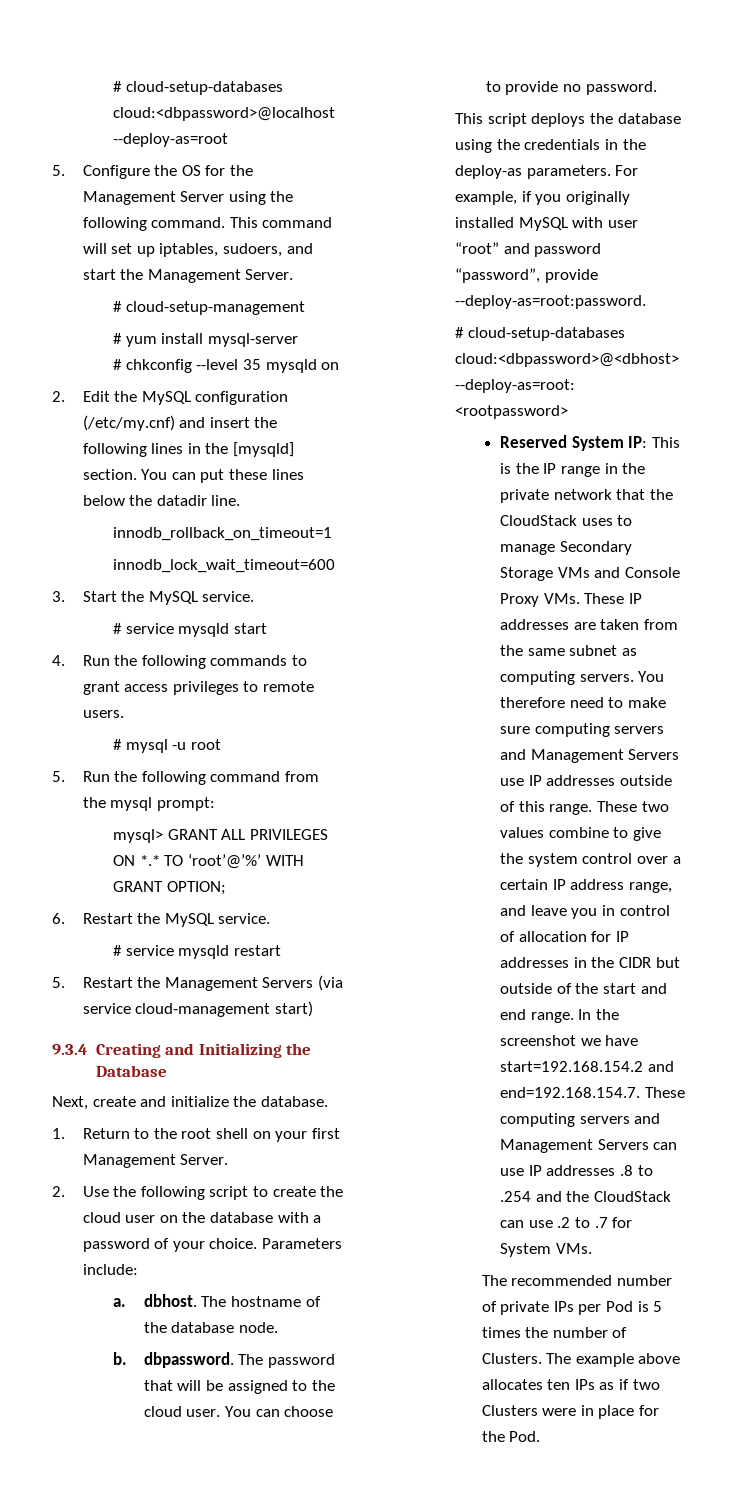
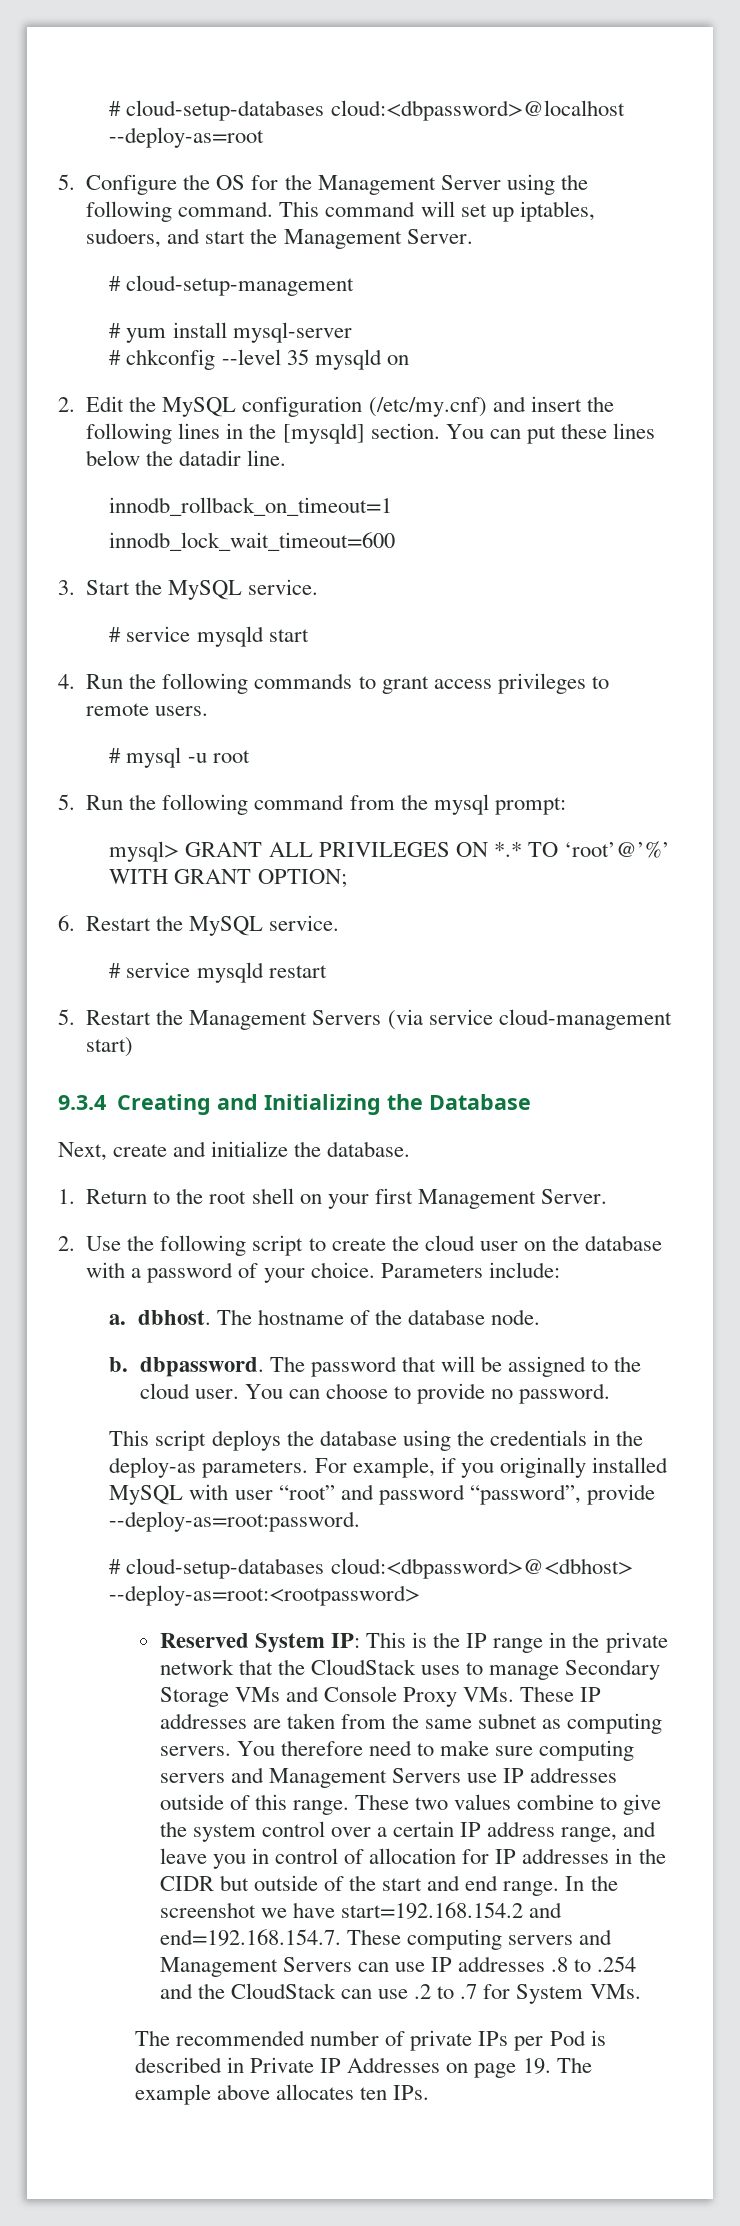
- The recommended number of private IPs per Pod is 5 times the number of Clusters. The example above allocates ten IPs as if two Clusters were in place for the Pod.
+ The recommended number of private IPs per Pod is described in Private IP Addresses on page 19. The example above allocates ten IPs.

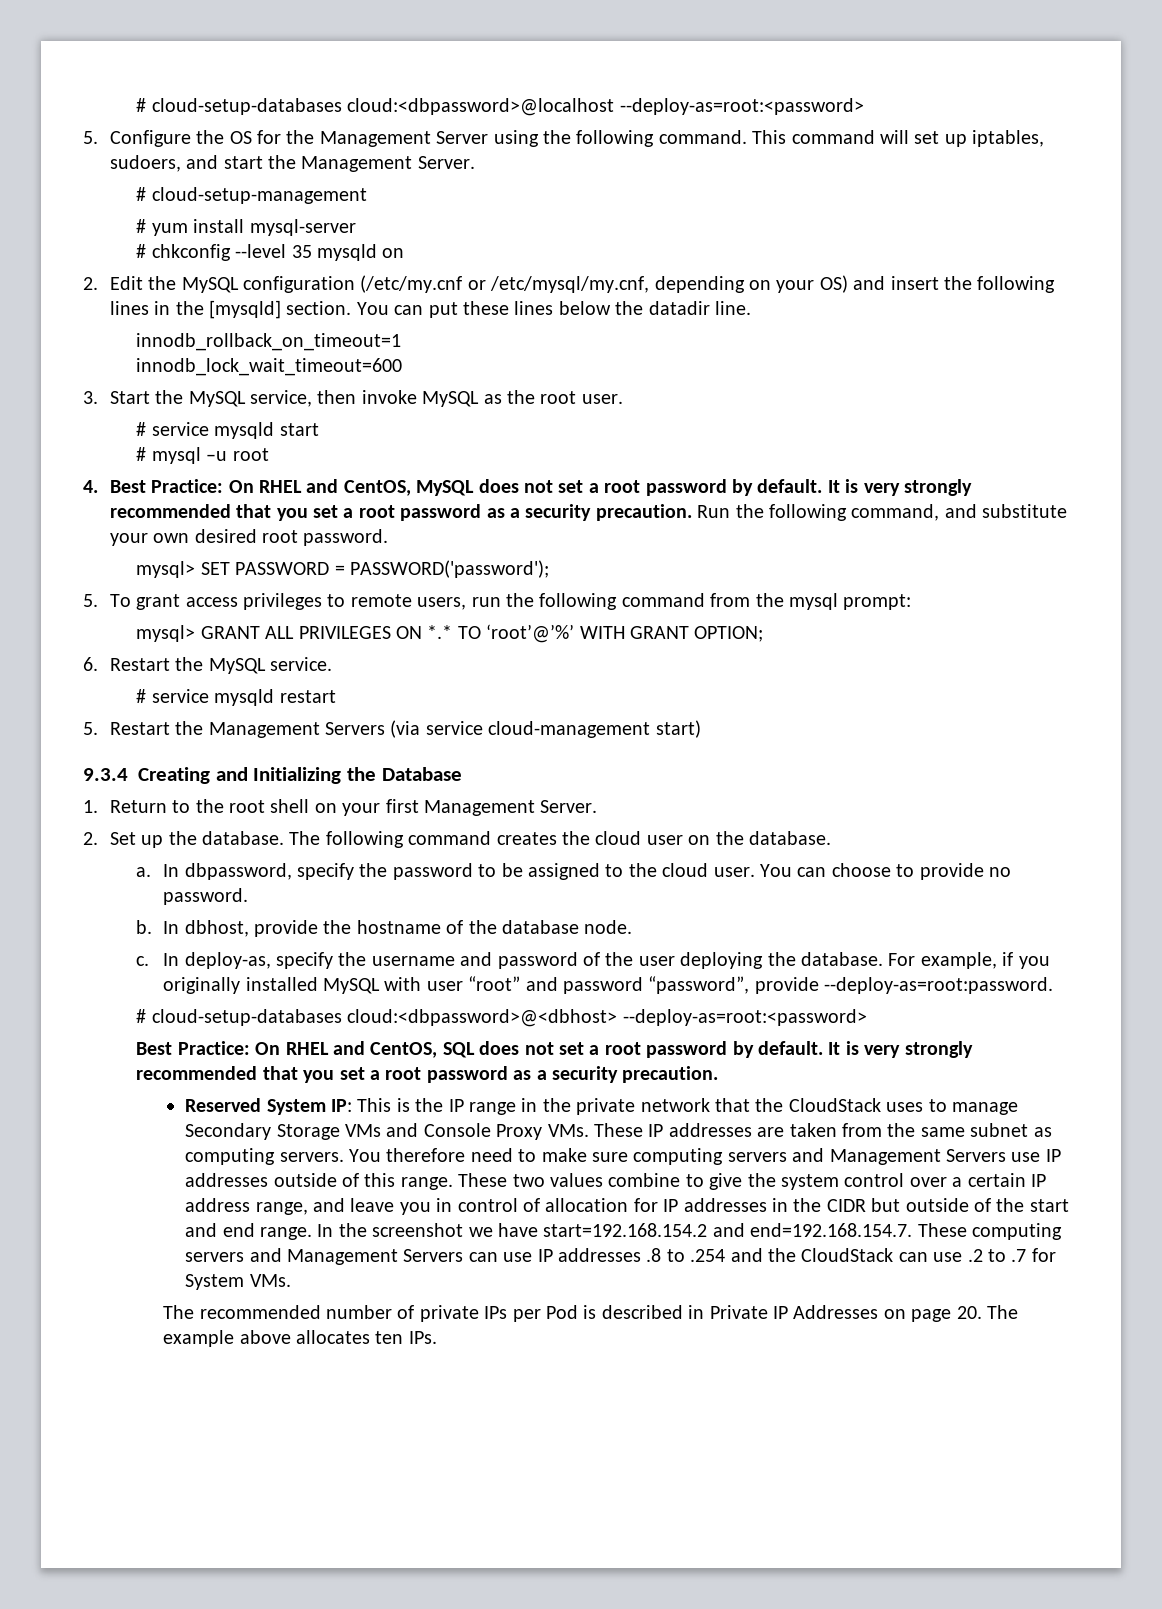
- # cloud-setup-databases cloud:<dbpassword>@localhost --deploy-as=root
+ # cloud-setup-databases cloud:<dbpassword>@localhost --deploy-as=root:<password>
- 2. Edit the MySQL configuration (/etc/my.cnf) and insert the following lines in the [mysqld] section.
+ 2. Edit the MySQL configuration (/etc/my.cnf or /etc/mysql/my.cnf, depending on your OS) and insert the following lines in the [mysqld] section.
- 3. Start the MySQL service.
+ 3. Start the MySQL service, then invoke MySQL as the root user.
  # service mysqld start
- 4. Run the following commands to grant access privileges to remote users.
- # mysql -u root
- 5. Run the following command from the mysql prompt:
+ # mysql –u root
+ 4. Best Practice: On RHEL and CentOS, MySQL does not set a root password by default. It is very strongly recommended that you set a root password as a security precaution. Run the following command, and substitute your own desired root password.
+ mysql> SET PASSWORD = PASSWORD('password');
+ 5. To grant access privileges to remote users, run the following command from the mysql prompt:
- Next, create and initialize the database.
- 2. Use the following script to create the cloud user on the database with a password of your choice. Parameters include:
- a. dbhost. The hostname of the database node.
- b. dbpassword. The password that will be assigned to the cloud user.
+ 2. Set up the database. The following command creates the cloud user on the database.
+ a. In dbpassword, specify the password to be assigned to the cloud user.
- This script deploys the database using the credentials in the deploy-as parameters.
+ b. In dbhost, provide the hostname of the database node.
+ c. In deploy-as, specify the username and password of the user deploying the database.
- # cloud-setup-databases cloud:<dbpassword>@<dbhost> --deploy-as=root:<rootpassword>
+ # cloud-setup-databases cloud:<dbpassword>@<dbhost> --deploy-as=root:<password>
+ Best Practice: On RHEL and CentOS, SQL does not set a root password by default. It is very strongly recommended that you set a root password as a security precaution.
- The recommended number of private IPs per Pod is described in Private IP Addresses on page 19. The example above allocates ten IPs.
+ The recommended number of private IPs per Pod is described in Private IP Addresses on page 20. The example above allocates ten IPs.

